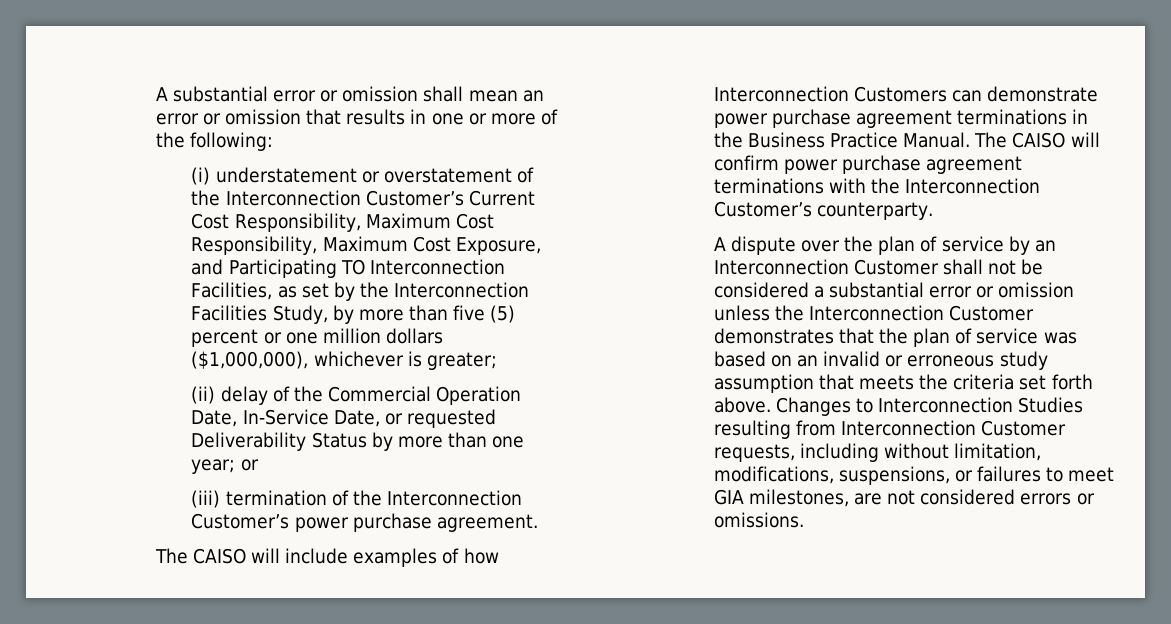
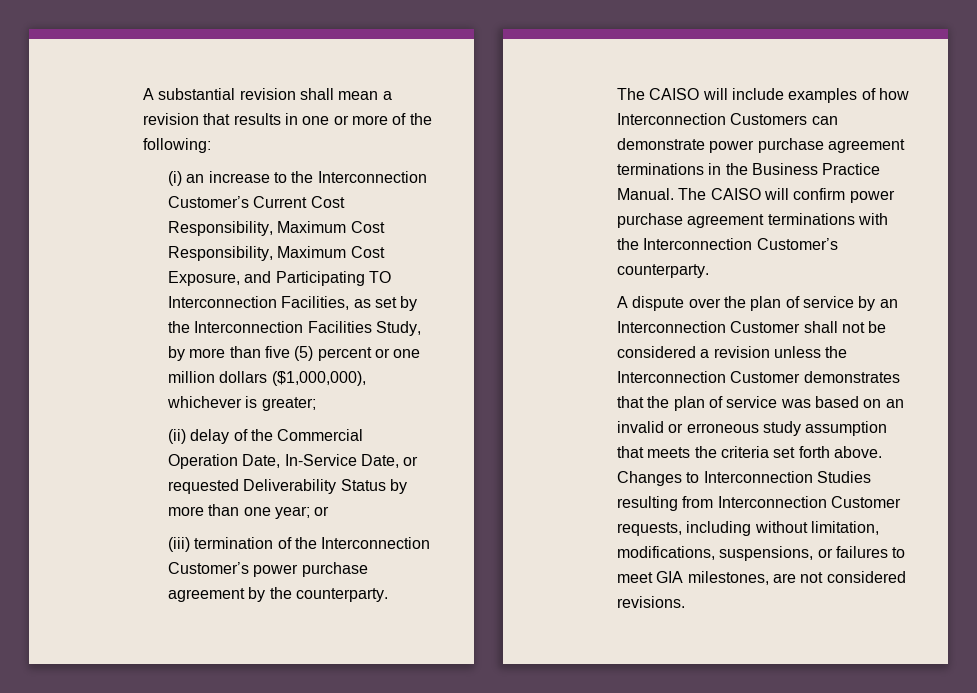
- A substantial error or omission shall mean an error or omission that results in one or more of the following:
+ A substantial revision shall mean a revision that results in one or more of the following:
- (i) understatement or overstatement of the Interconnection Customer’s Current Cost Responsibility, Maximum Cost Responsibility, Maximum Cost Exposure, and Participating TO Interconnection Facilities, as set by the Interconnection Facilities Study, by more than five (5) percent or one million dollars ($1,000,000), whichever is greater;
+ (i) an increase to the Interconnection Customer’s Current Cost Responsibility, Maximum Cost Responsibility, Maximum Cost Exposure, and Participating TO Interconnection Facilities, as set by the Interconnection Facilities Study, by more than five (5) percent or one million dollars ($1,000,000), whichever is greater;
- (iii) termination of the Interconnection Customer’s power purchase agreement.
+ (iii) termination of the Interconnection Customer’s power purchase agreement by the counterparty.
- A dispute over the plan of service by an Interconnection Customer shall not be considered a substantial error or omission unless the Interconnection Customer demonstrates that the plan of service was based on an invalid or erroneous study assumption that meets the criteria set forth above.
+ A dispute over the plan of service by an Interconnection Customer shall not be considered a revision unless the Interconnection Customer demonstrates that the plan of service was based on an invalid or erroneous study assumption that meets the criteria set forth above.
- Changes to Interconnection Studies resulting from Interconnection Customer requests, including without limitation, modifications, suspensions, or failures to meet GIA milestones, are not considered errors or omissions.
+ Changes to Interconnection Studies resulting from Interconnection Customer requests, including without limitation, modifications, suspensions, or failures to meet GIA milestones, are not considered revisions.

